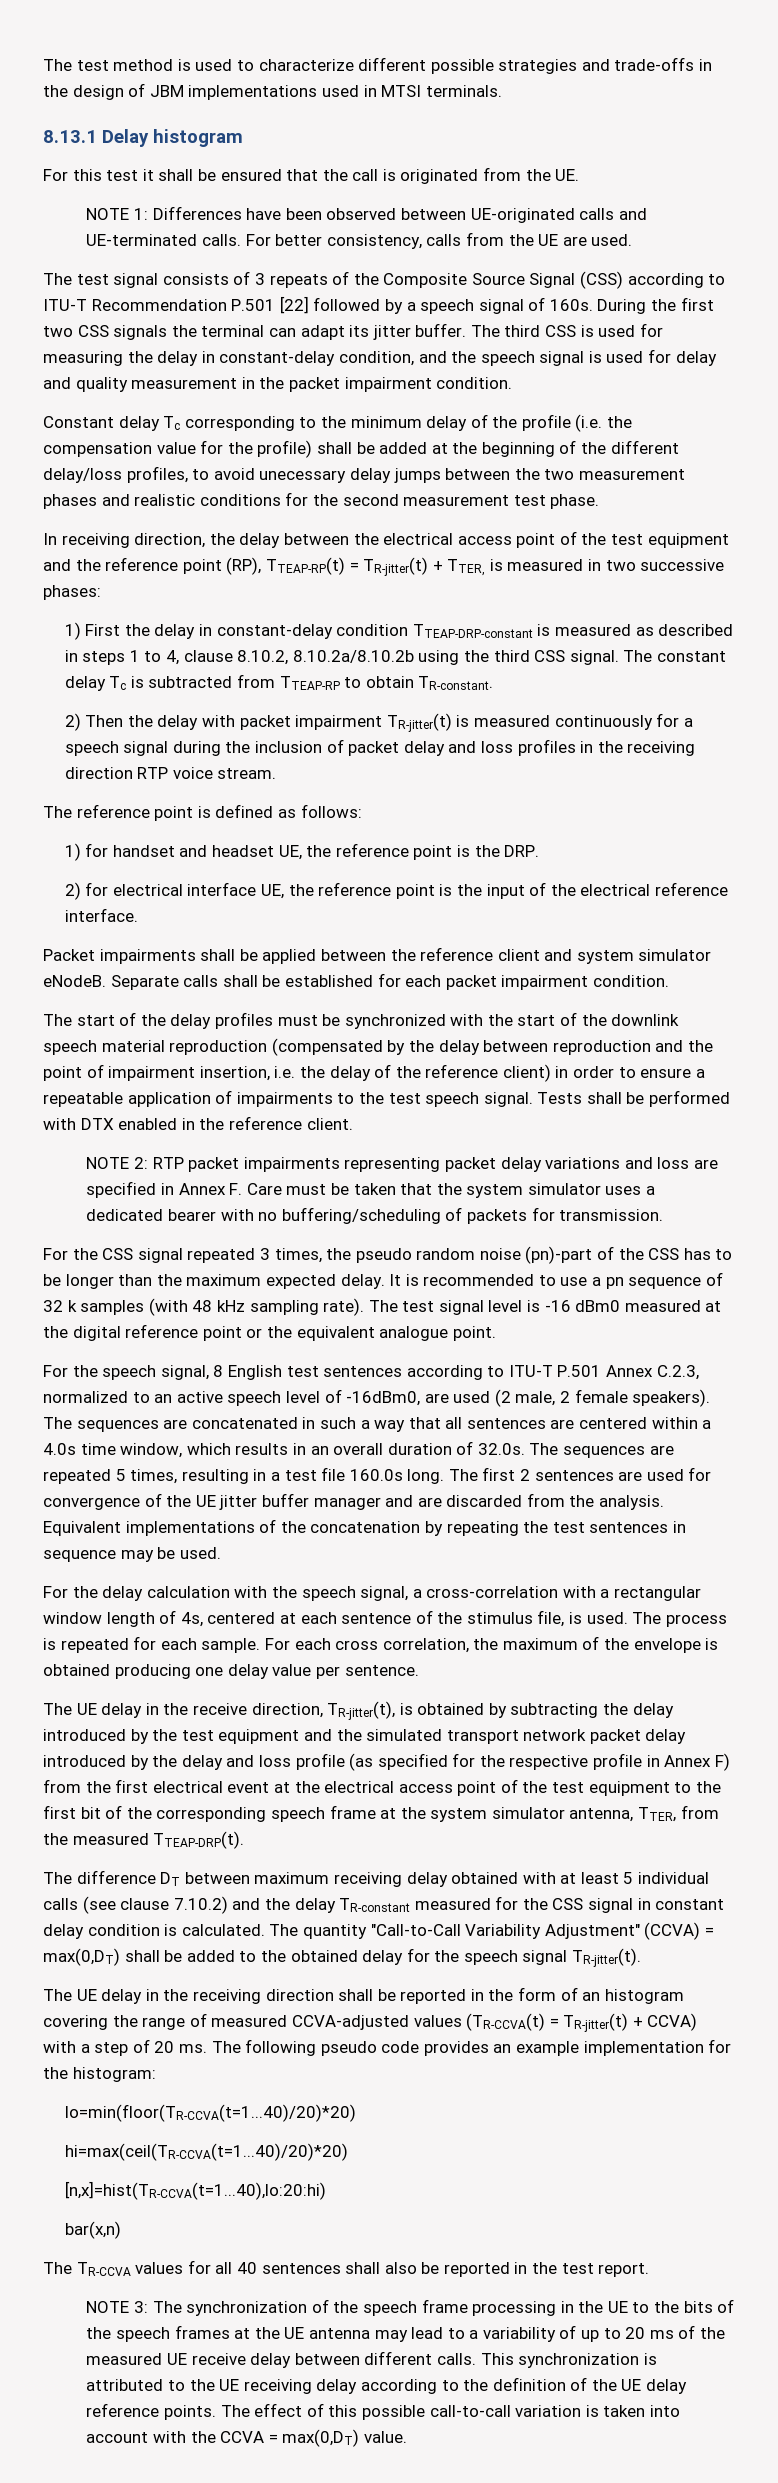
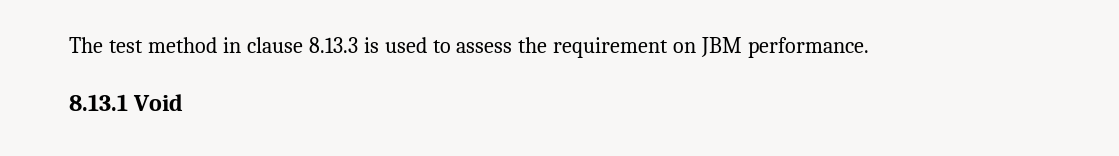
- The test method is used to characterize different possible strategies and trade-offs in the design of JBM implementations used in MTSI terminals.
- 8.13.1 Delay histogram
- For this test it shall be ensured that the call is originated from the UE.
- NOTE 1: Differences have been observed between UE-originated calls and UE-terminated calls. For better consistency, calls from the UE are used.
- The test signal consists of 3 repeats of the Composite Source Signal (CSS) according to ITU-T Recommendation P.501 [22] followed by a speech signal of 160s. During the first two CSS signals the terminal can adapt its jitter buffer. The third CSS is used for measuring the delay in constant-delay condition, and the speech signal is used for delay and quality measurement in the packet impairment condition.
- Constant delay Tc corresponding to the minimum delay of the profile (i.e. the compensation value for the profile) shall be added at the beginning of the different delay/loss profiles, to avoid unecessary delay jumps between the two measurement phases and realistic conditions for the second measurement test phase.
- In receiving direction, the delay between the electrical access point of the test equipment and the reference point (RP), TTEAP-RP(t) = TR-jitter(t) + TTER, is measured in two successive phases:
- 1) First the delay in constant-delay condition TTEAP-DRP-constant is measured as described in steps 1 to 4, clause 8.10.2, 8.10.2a/8.10.2b using the third CSS signal. The constant delay Tc is subtracted from TTEAP-RP to obtain TR-constant.
- 2) Then the delay with packet impairment TR-jitter(t) is measured continuously for a speech signal during the inclusion of packet delay and loss profiles in the receiving direction RTP voice stream.
- The reference point is defined as follows:
- 1) for handset and headset UE, the reference point is the DRP.
- 2) for electrical interface UE, the reference point is the input of the electrical reference interface.
- Packet impairments shall be applied between the reference client and system simulator eNodeB. Separate calls shall be established for each packet impairment condition.
- The start of the delay profiles must be synchronized with the start of the downlink speech material reproduction (compensated by the delay between reproduction and the point of impairment insertion, i.e. the delay of the reference client) in order to ensure a repeatable application of impairments to the test speech signal. Tests shall be performed with DTX enabled in the reference client.
- NOTE 2: RTP packet impairments representing packet delay variations and loss are specified in Annex F. Care must be taken that the system simulator uses a dedicated bearer with no buffering/scheduling of packets for transmission.
- For the CSS signal repeated 3 times, the pseudo random noise (pn)-part of the CSS has to be longer than the maximum expected delay. It is recommended to use a pn sequence of 32 k samples (with 48 kHz sampling rate). The test signal level is -16 dBm0 measured at the digital reference point or the equivalent analogue point.
- For the speech signal, 8 English test sentences according to ITU-T P.501 Annex C.2.3, normalized to an active speech level of -16dBm0, are used (2 male, 2 female speakers). The sequences are concatenated in such a way that all sentences are centered within a 4.0s time window, which results in an overall duration of 32.0s. The sequences are repeated 5 times, resulting in a test file 160.0s long. The first 2 sentences are used for convergence of the UE jitter buffer manager and are discarded from the analysis. Equivalent implementations of the concatenation by repeating the test sentences in sequence may be used.
- For the delay calculation with the speech signal, a cross-correlation with a rectangular window length of 4s, centered at each sentence of the stimulus file, is used. The process is repeated for each sample. For each cross correlation, the maximum of the envelope is obtained producing one delay value per sentence.
- The UE delay in the receive direction, TR-jitter(t), is obtained by subtracting the delay introduced by the test equipment and the simulated transport network packet delay introduced by the delay and loss profile (as specified for the respective profile in Annex F) from the first electrical event at the electrical access point of the test equipment to the first bit of the corresponding speech frame at the system simulator antenna, TTER, from the measured TTEAP-DRP(t).
- The difference DT between maximum receiving delay obtained with at least 5 individual calls (see clause 7.10.2) and the delay TR-constant measured for the CSS signal in constant delay condition is calculated. The quantity "Call-to-Call Variability Adjustment" (CCVA) = max(0,DT) shall be added to the obtained delay for the speech signal TR-jitter(t).
- The UE delay in the receiving direction shall be reported in the form of an histogram covering the range of measured CCVA-adjusted values (TR-CCVA(t) = TR-jitter(t) + CCVA) with a step of 20 ms. The following pseudo code provides an example implementation for the histogram:
- lo=min(floor(TR-CCVA(t=1...40)/20)*20)
- hi=max(ceil(TR-CCVA(t=1...40)/20)*20)
- [n,x]=hist(TR-CCVA(t=1...40),lo:20:hi)
- bar(x,n)
- The TR-CCVA values for all 40 sentences shall also be reported in the test report.
- NOTE 3: The synchronization of the speech frame processing in the UE to the bits of the speech frames at the UE antenna may lead to a variability of up to 20 ms of the measured UE receive delay between different calls. This synchronization is attributed to the UE receiving delay according to the definition of the UE delay reference points. The effect of this possible call-to-call variation is taken into account with the CCVA = max(0,DT) value.
+ The test method in clause 8.13.3 is used to assess the requirement on JBM performance.
+ 8.13.1 Void

